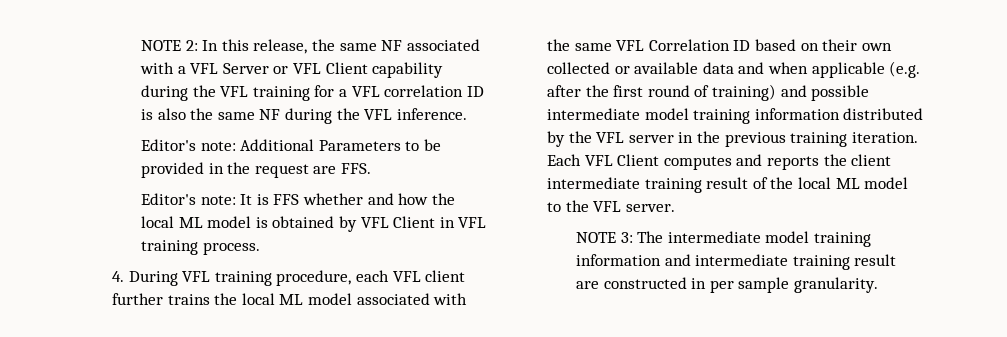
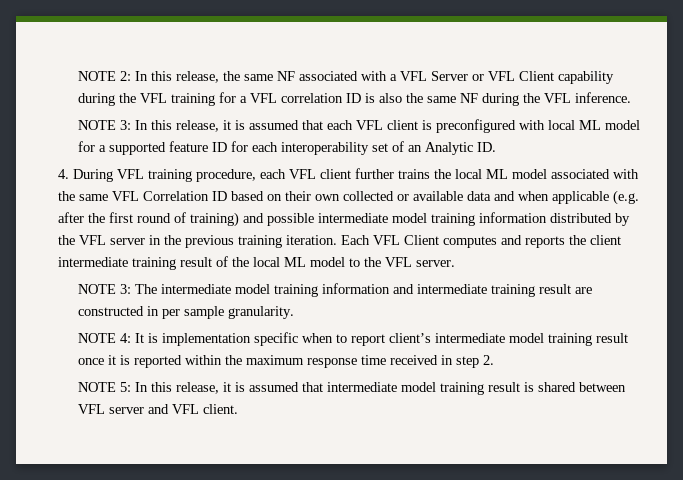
- Editor's note: Additional Parameters to be provided in the request are FFS.
- Editor's note: It is FFS whether and how the local ML model is obtained by VFL Client in VFL training process.
+ NOTE 3: In this release, it is assumed that each VFL client is preconfigured with local ML model for a supported feature ID for each interoperability set of an Analytic ID.
+ NOTE 4: It is implementation specific when to report client’s intermediate model training result once it is reported within the maximum response time received in step 2.
+ NOTE 5: In this release, it is assumed that intermediate model training result is shared between VFL server and VFL client.

